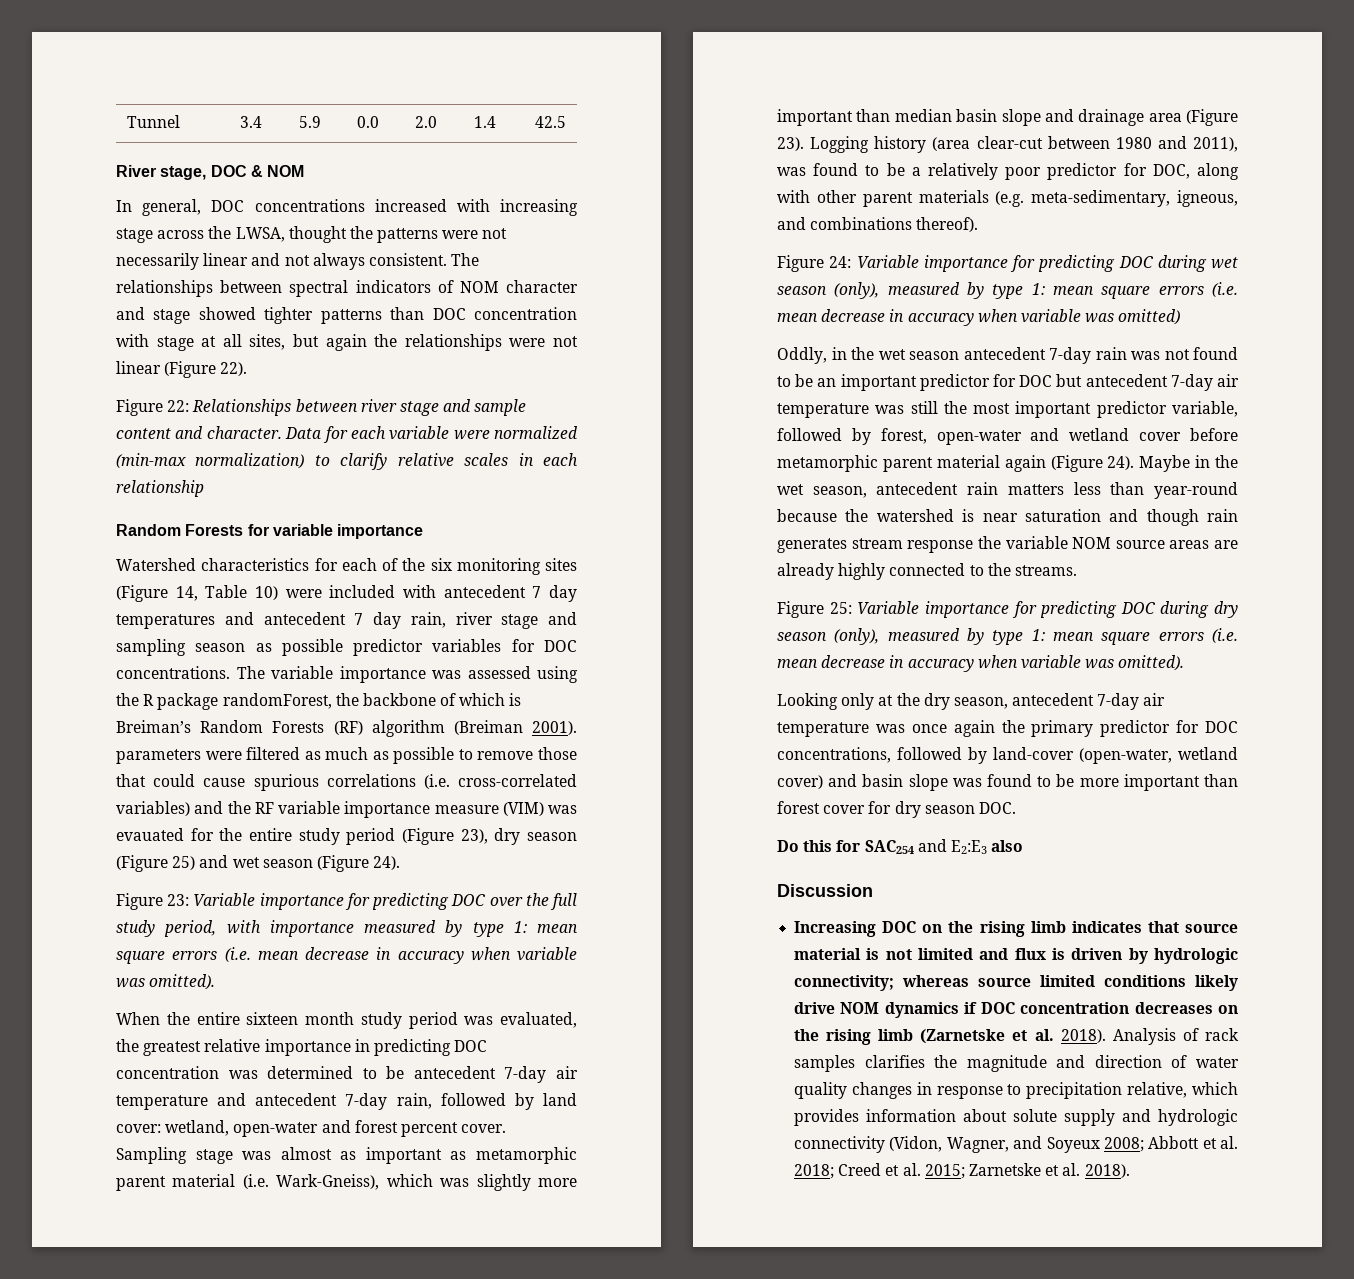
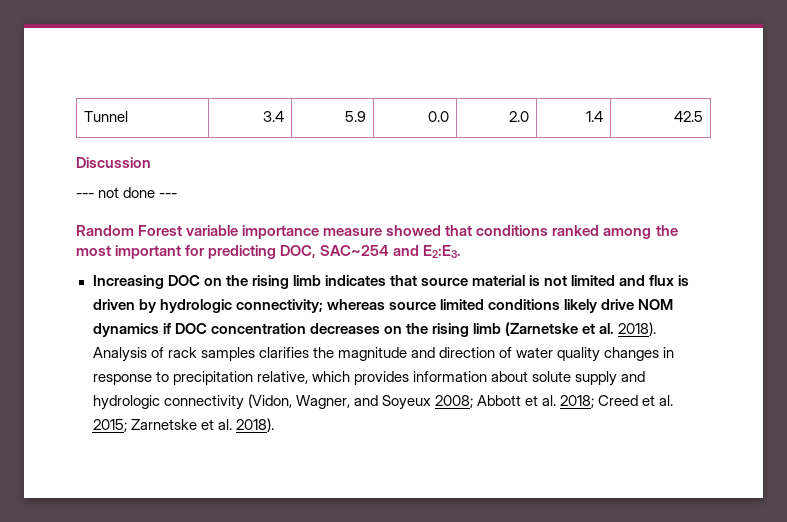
- River stage, DOC & NOM
- In general, DOC concentrations increased with increasing stage across the LWSA, thought the patterns were not necessarily linear and not always consistent. The relationships between spectral indicators of NOM character and stage showed tighter patterns than DOC concentration with stage at all sites, but again the relationships were not linear (Figure 22).
- Figure 22: Relationships between river stage and sample content and character. Data for each variable were normalized (min-max normalization) to clarify relative scales in each relationship
- Random Forests for variable importance
- Watershed characteristics for each of the six monitoring sites (Figure 14, Table 10) were included with antecedent 7 day temperatures and antecedent 7 day rain, river stage and sampling season as possible predictor variables for DOC concentrations. The variable importance was assessed using the R package randomForest, the backbone of which is Breiman’s Random Forests (RF) algorithm (Breiman 2001). parameters were filtered as much as possible to remove those that could cause spurious correlations (i.e. cross-correlated variables) and the RF variable importance measure (VIM) was evauated for the entire study period (Figure 23), dry season (Figure 25) and wet season (Figure 24).
- Figure 23: Variable importance for predicting DOC over the full study period, with importance measured by type 1: mean square errors (i.e. mean decrease in accuracy when variable was omitted).
- When the entire sixteen month study period was evaluated, the greatest relative importance in predicting DOC concentration was determined to be antecedent 7-day air temperature and antecedent 7-day rain, followed by land cover: wetland, open-water and forest percent cover. Sampling stage was almost as important as metamorphic parent material (i.e. Wark-Gneiss), which was slightly more important than median basin slope and drainage area (Figure 23). Logging history (area clear-cut between 1980 and 2011), was found to be a relatively poor predictor for DOC, along with other parent materials (e.g. meta-sedimentary, igneous, and combinations thereof).
- Figure 24: Variable importance for predicting DOC during wet season (only), measured by type 1: mean square errors (i.e. mean decrease in accuracy when variable was omitted)
- Oddly, in the wet season antecedent 7-day rain was not found to be an important predictor for DOC but antecedent 7-day air temperature was still the most important predictor variable, followed by forest, open-water and wetland cover before metamorphic parent material again (Figure 24). Maybe in the wet season, antecedent rain matters less than year-round because the watershed is near saturation and though rain generates stream response the variable NOM source areas are already highly connected to the streams.
- Figure 25: Variable importance for predicting DOC during dry season (only), measured by type 1: mean square errors (i.e. mean decrease in accuracy when variable was omitted).
- Looking only at the dry season, antecedent 7-day air temperature was once again the primary predictor for DOC concentrations, followed by land-cover (open-water, wetland cover) and basin slope was found to be more important than forest cover for dry season DOC.
- Do this for SAC254 and E2:E3 also
  Discussion
+ --- not done ---
+ Random Forest variable importance measure showed that conditions ranked among the most important for predicting DOC, SAC~254 and E2:E3.

